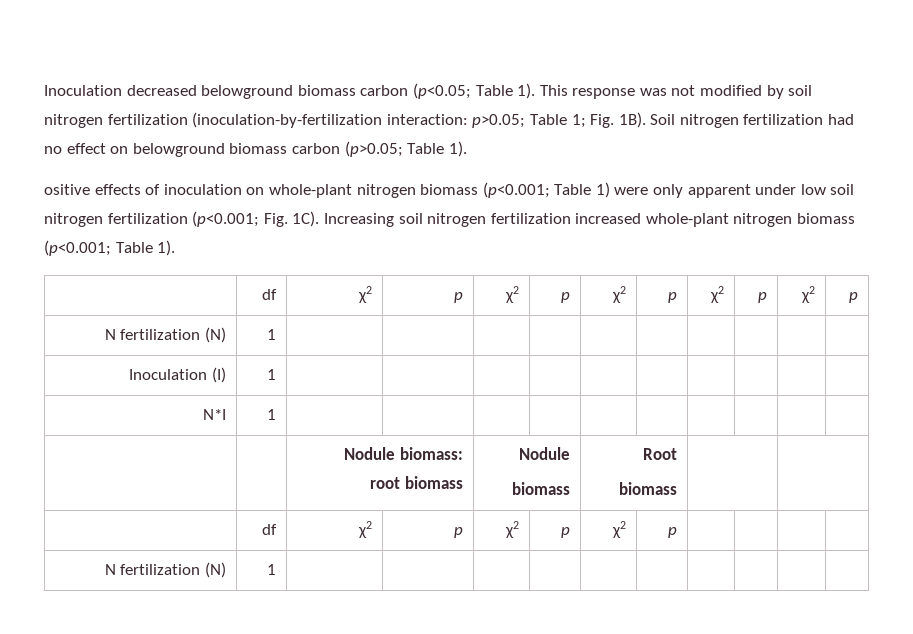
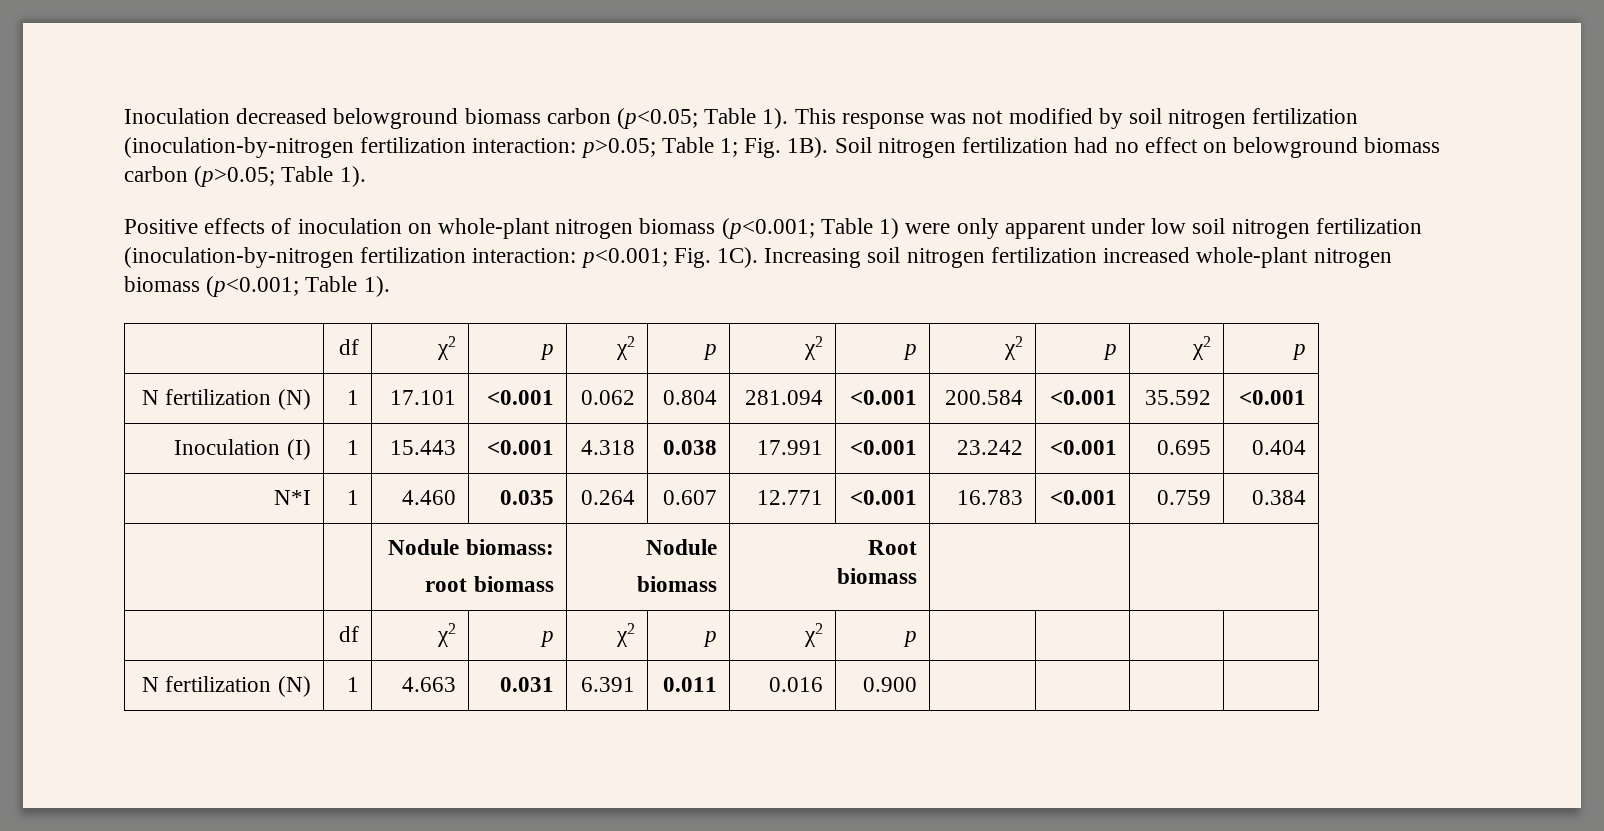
- This response was not modified by soil nitrogen fertilization (inoculation-by-fertilization interaction: p>0.05; Table 1; Fig. 1B).
+ This response was not modified by soil nitrogen fertilization (inoculation-by-nitrogen fertilization interaction: p>0.05; Table 1; Fig. 1B).
- ositive effects of inoculation on whole-plant nitrogen biomass (p<0.001; Table 1) were only apparent under low soil nitrogen fertilization (p<0.001; Fig. 1C).
+ Positive effects of inoculation on whole-plant nitrogen biomass (p<0.001; Table 1) were only apparent under low soil nitrogen fertilization (inoculation-by-nitrogen fertilization interaction: p<0.001; Fig. 1C).
  | df | χ2 | p | χ2 | p | χ2 | p | χ2 | p | χ2 | p
- N fertilization (N) | 1 | | | | | | | | | |
- Inoculation (I) | 1 | | | | | | | | | |
- N*I | 1 | | | | | | | | | |
+ N fertilization (N) | 1 | 17.101 | <0.001 | 0.062 | 0.804 | 281.094 | <0.001 | 200.584 | <0.001 | 35.592 | <0.001
+ Inoculation (I) | 1 | 15.443 | <0.001 | 4.318 | 0.038 | 17.991 | <0.001 | 23.242 | <0.001 | 0.695 | 0.404
+ N*I | 1 | 4.460 | 0.035 | 0.264 | 0.607 | 12.771 | <0.001 | 16.783 | <0.001 | 0.759 | 0.384
  | df | χ2 | p | χ2 | p | χ2 | p | | | |
- N fertilization (N) | 1 | | | | | | | | | |
+ N fertilization (N) | 1 | 4.663 | 0.031 | 6.391 | 0.011 | 0.016 | 0.900 | | | |

